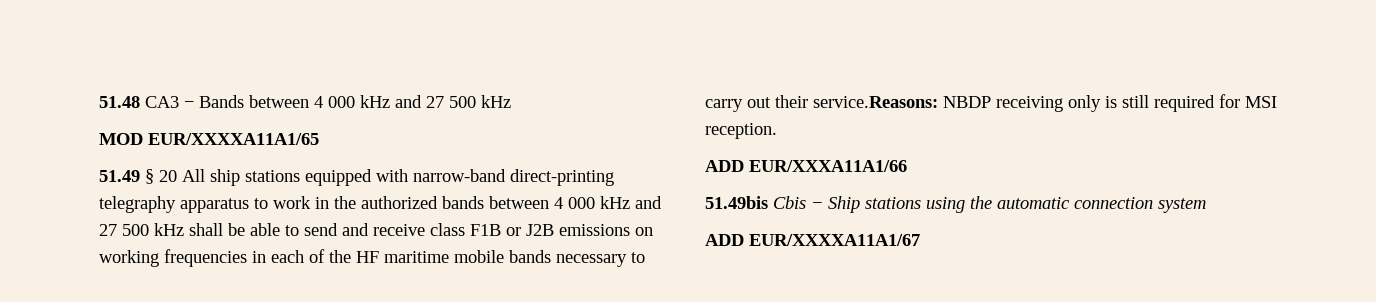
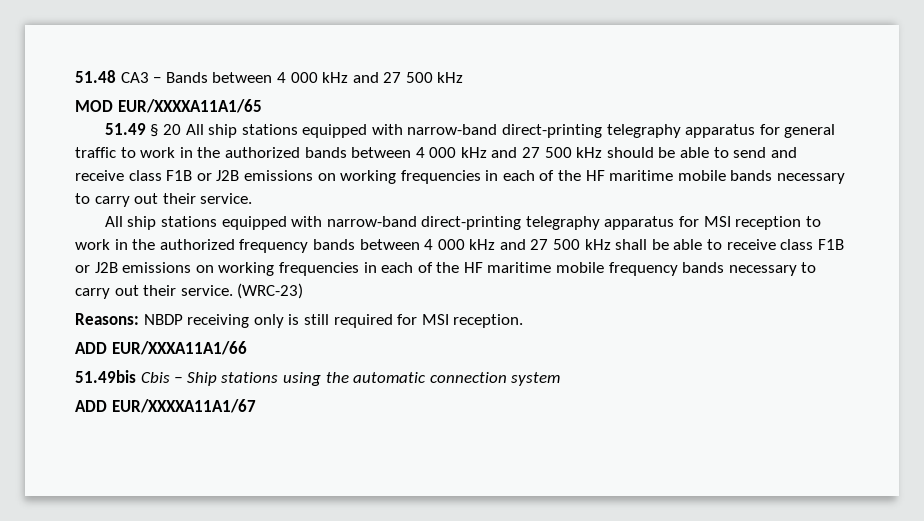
- 51.49 § 20 All ship stations equipped with narrow-band direct-printing telegraphy apparatus to work in the authorized bands between 4 000 kHz and 27 500 kHz shall be able to send and receive class F1B or J2B emissions on working frequencies in each of the HF maritime mobile bands necessary to carry out their service.Reasons:
+ 51.49 § 20 All ship stations equipped with narrow-band direct-printing telegraphy apparatus for general traffic to work in the authorized bands between 4 000 kHz and 27 500 kHz should be able to send and receive class F1B or J2B emissions on working frequencies in each of the HF maritime mobile bands necessary to carry out their service.
+ All ship stations equipped with narrow-band direct-printing telegraphy apparatus for MSI reception to work in the authorized frequency bands between 4 000 kHz and 27 500 kHz shall be able to receive class F1B or J2B emissions on working frequencies in each of the HF maritime mobile frequency bands necessary to carry out their service. (WRC-23)
+ Reasons:

